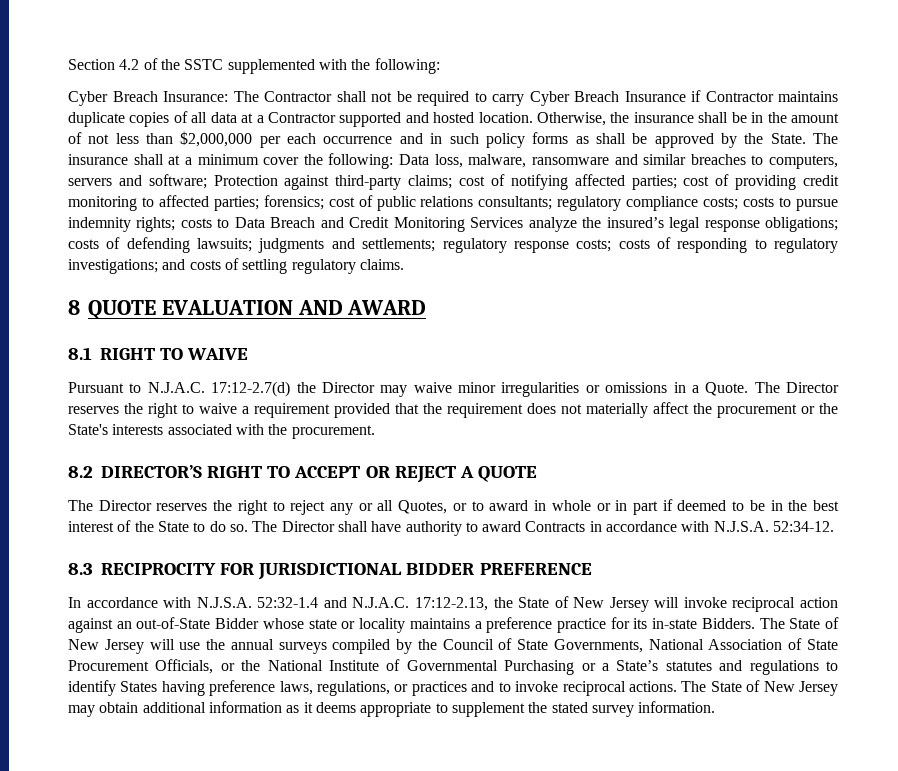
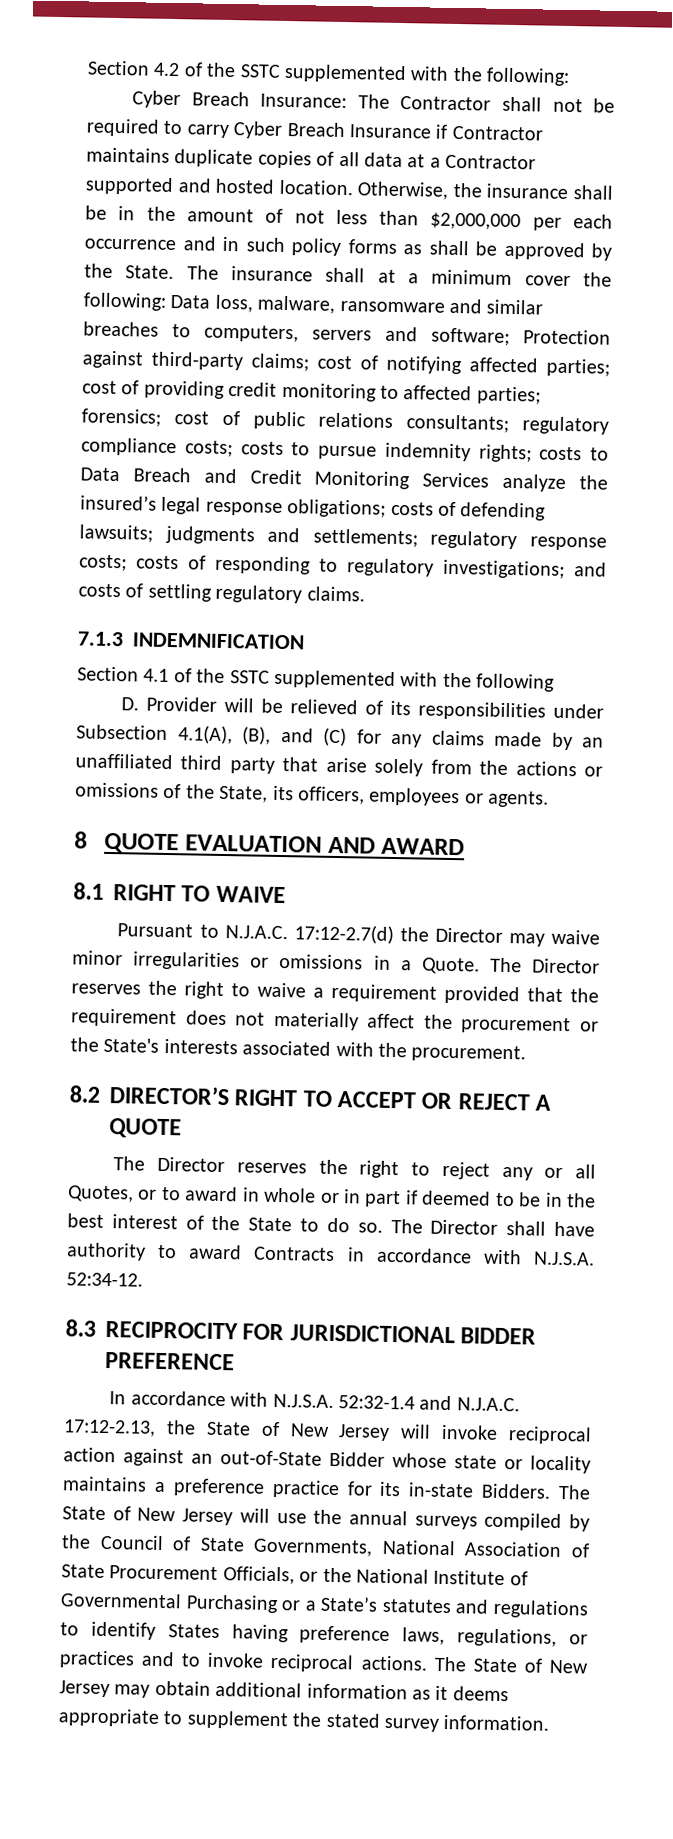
+ 7.1.3 INDEMNIFICATION
+ Section 4.1 of the SSTC supplemented with the following
+ D. Provider will be relieved of its responsibilities under Subsection 4.1(A), (B), and (C) for any claims made by an unaffiliated third party that arise solely from the actions or omissions of the State, its officers, employees or agents.

